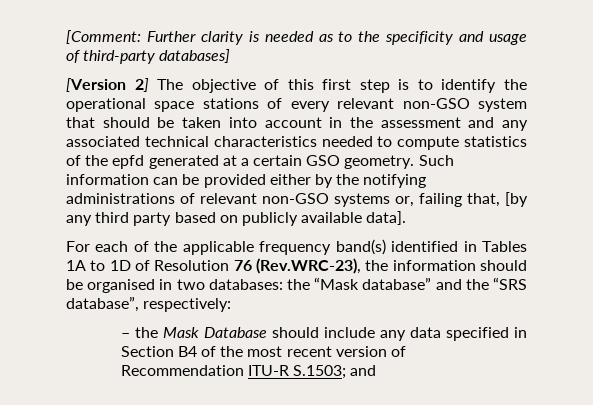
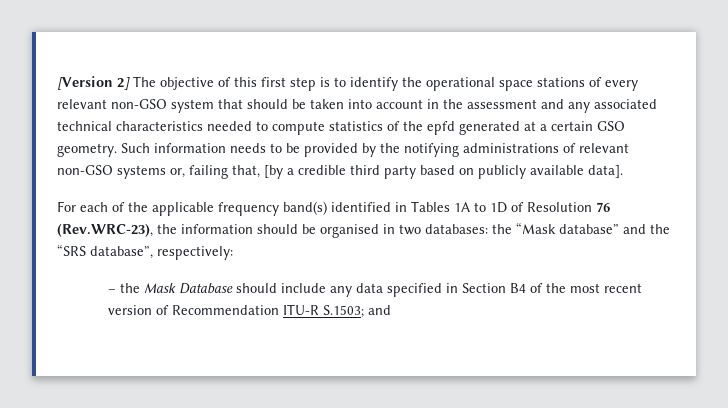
- [Comment: Further clarity is needed as to the specificity and usage of third-party databases]
- Such information can be provided either by the notifying administrations of relevant non-GSO systems or, failing that, [by any third party based on publicly available data].
+ Such information needs to be provided by the notifying administrations of relevant non-GSO systems or, failing that, [by a credible third party based on publicly available data].

